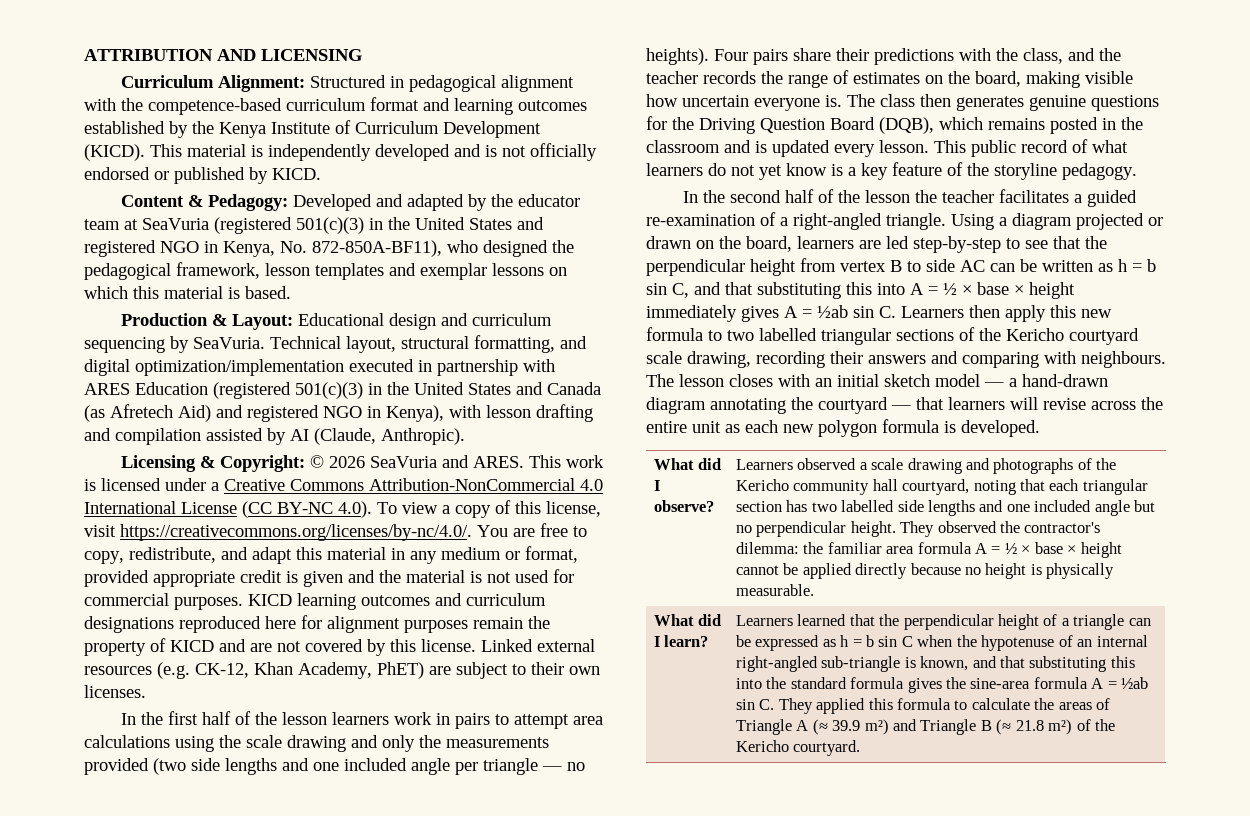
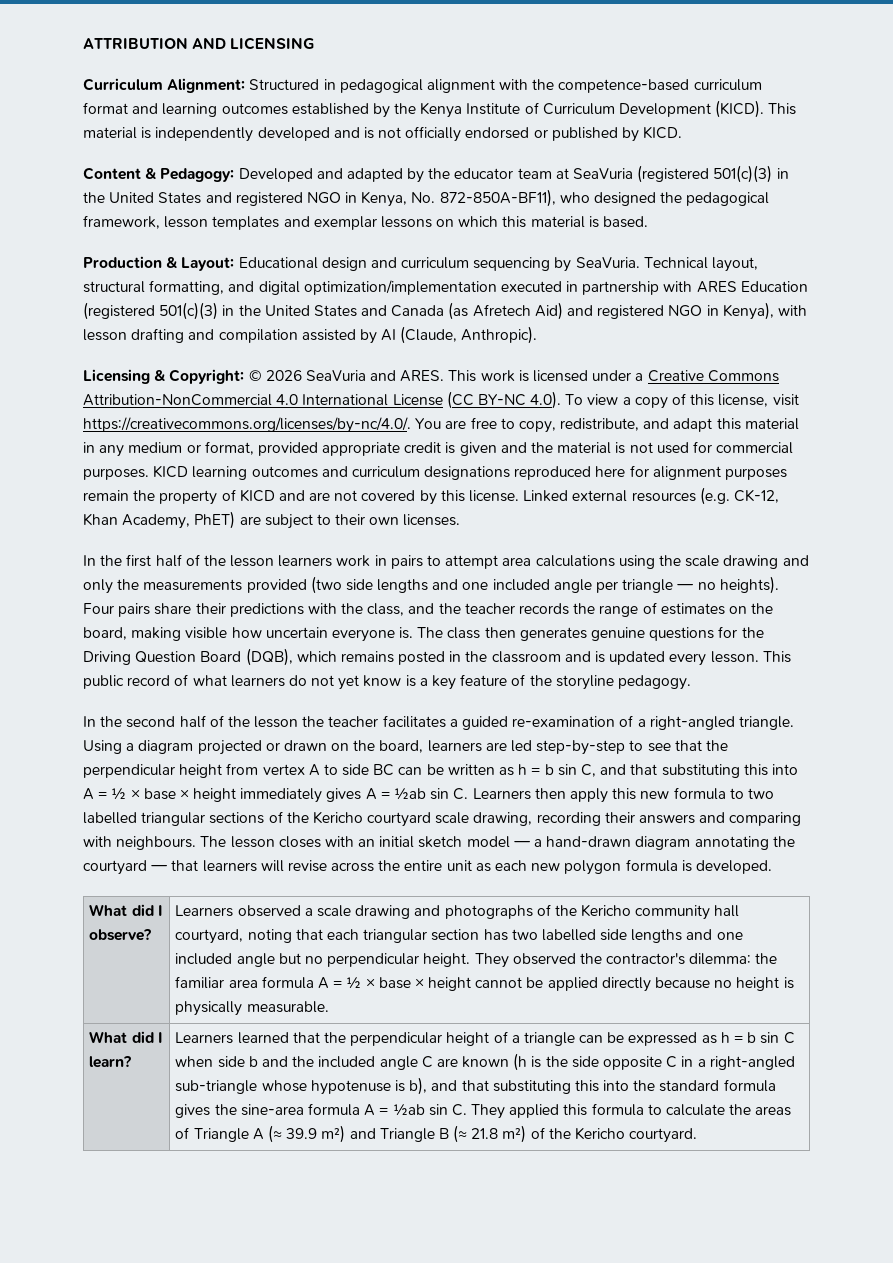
- Using a diagram projected or drawn on the board, learners are led step-by-step to see that the perpendicular height from vertex B to side AC can be written as h = b sin C, and that substituting this into A = ½ × base × height immediately gives A = ½ab sin C. Learners then apply this new formula to two labelled triangular sections of the Kericho courtyard scale drawing, recording their answers and comparing with neighbours.
+ Using a diagram projected or drawn on the board, learners are led step-by-step to see that the perpendicular height from vertex A to side BC can be written as h = b sin C, and that substituting this into A = ½ × base × height immediately gives A = ½ab sin C. Learners then apply this new formula to two labelled triangular sections of the Kericho courtyard scale drawing, recording their answers and comparing with neighbours.
- Learners learned that the perpendicular height of a triangle can be expressed as h = b sin C when the hypotenuse of an internal right-angled sub-triangle is known, and that substituting this into the standard formula gives the sine-area formula A = ½ab sin C. They applied this formula to calculate the areas of Triangle A (≈ 39.9 m²) and Triangle B (≈ 21.8 m²) of the Kericho courtyard.
+ Learners learned that the perpendicular height of a triangle can be expressed as h = b sin C when side b and the included angle C are known (h is the side opposite C in a right-angled sub-triangle whose hypotenuse is b), and that substituting this into the standard formula gives the sine-area formula A = ½ab sin C. They applied this formula to calculate the areas of Triangle A (≈ 39.9 m²) and Triangle B (≈ 21.8 m²) of the Kericho courtyard.

